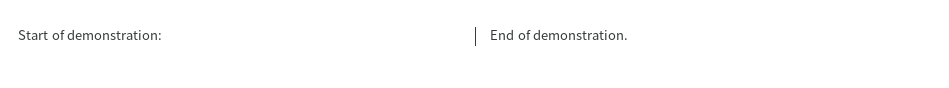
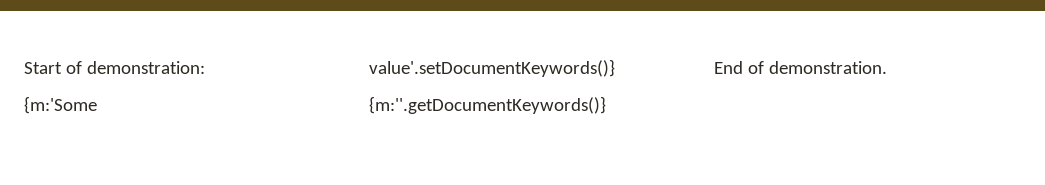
+ {m:'Some value'.setDocumentKeywords()}
+ {m:''.getDocumentKeywords()}

